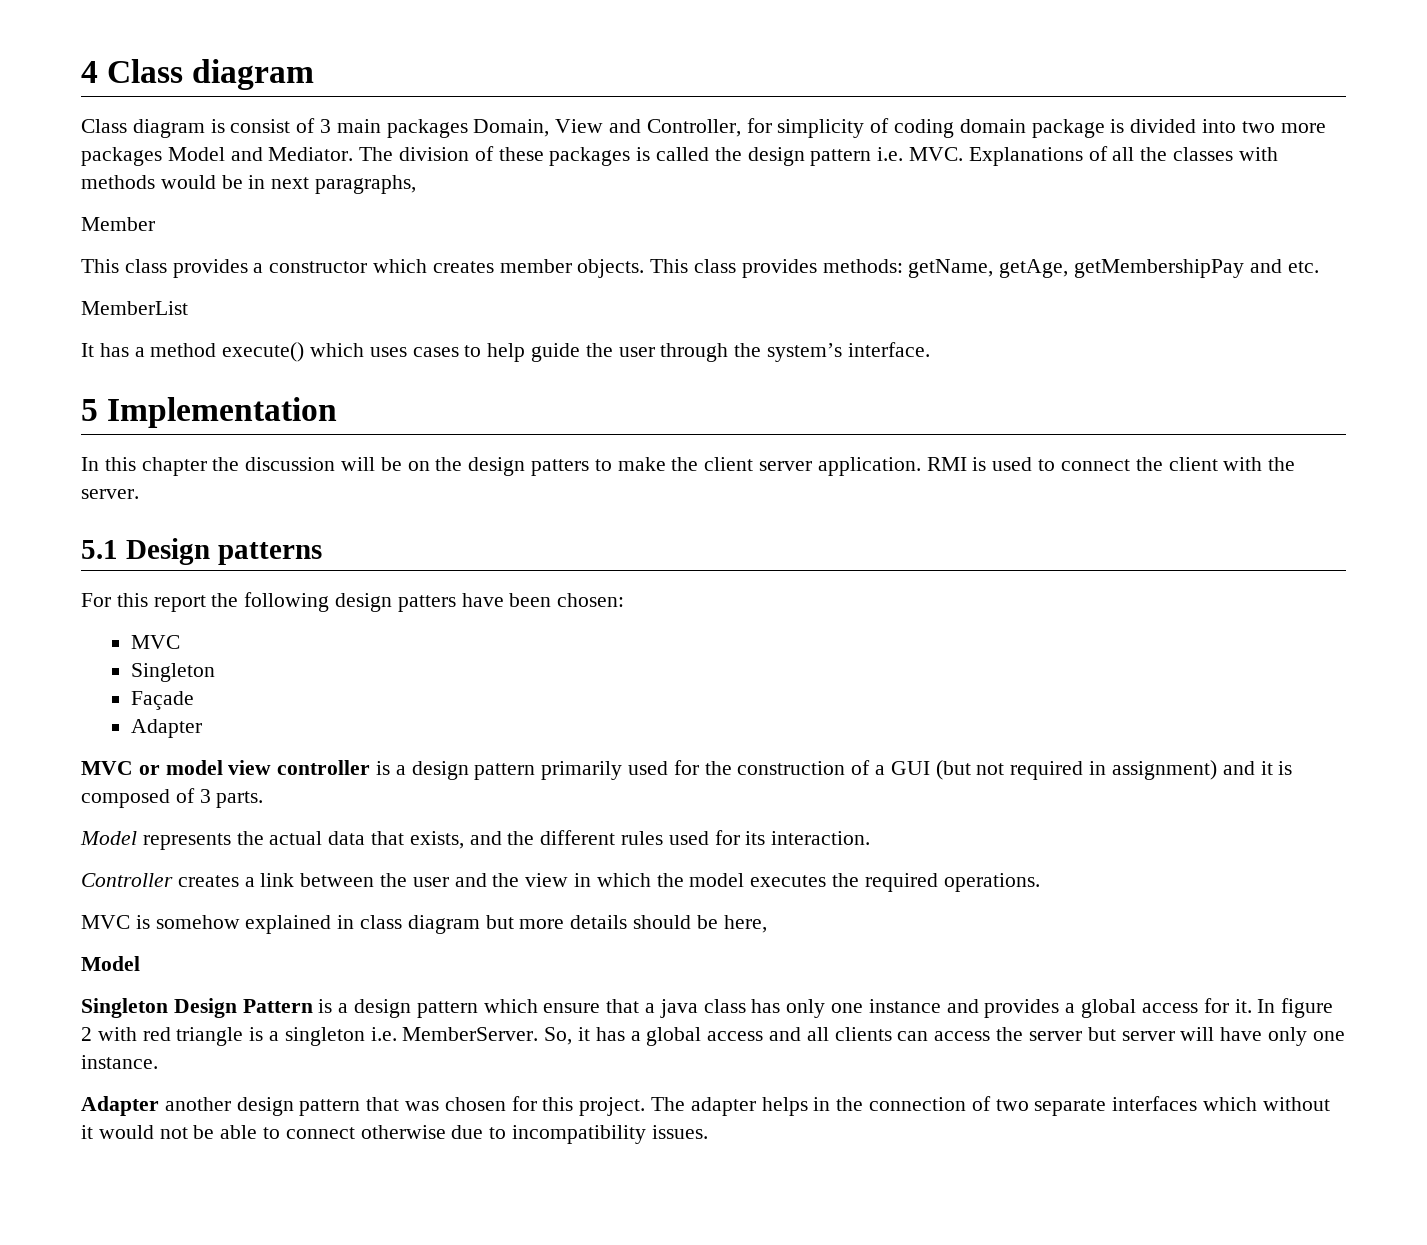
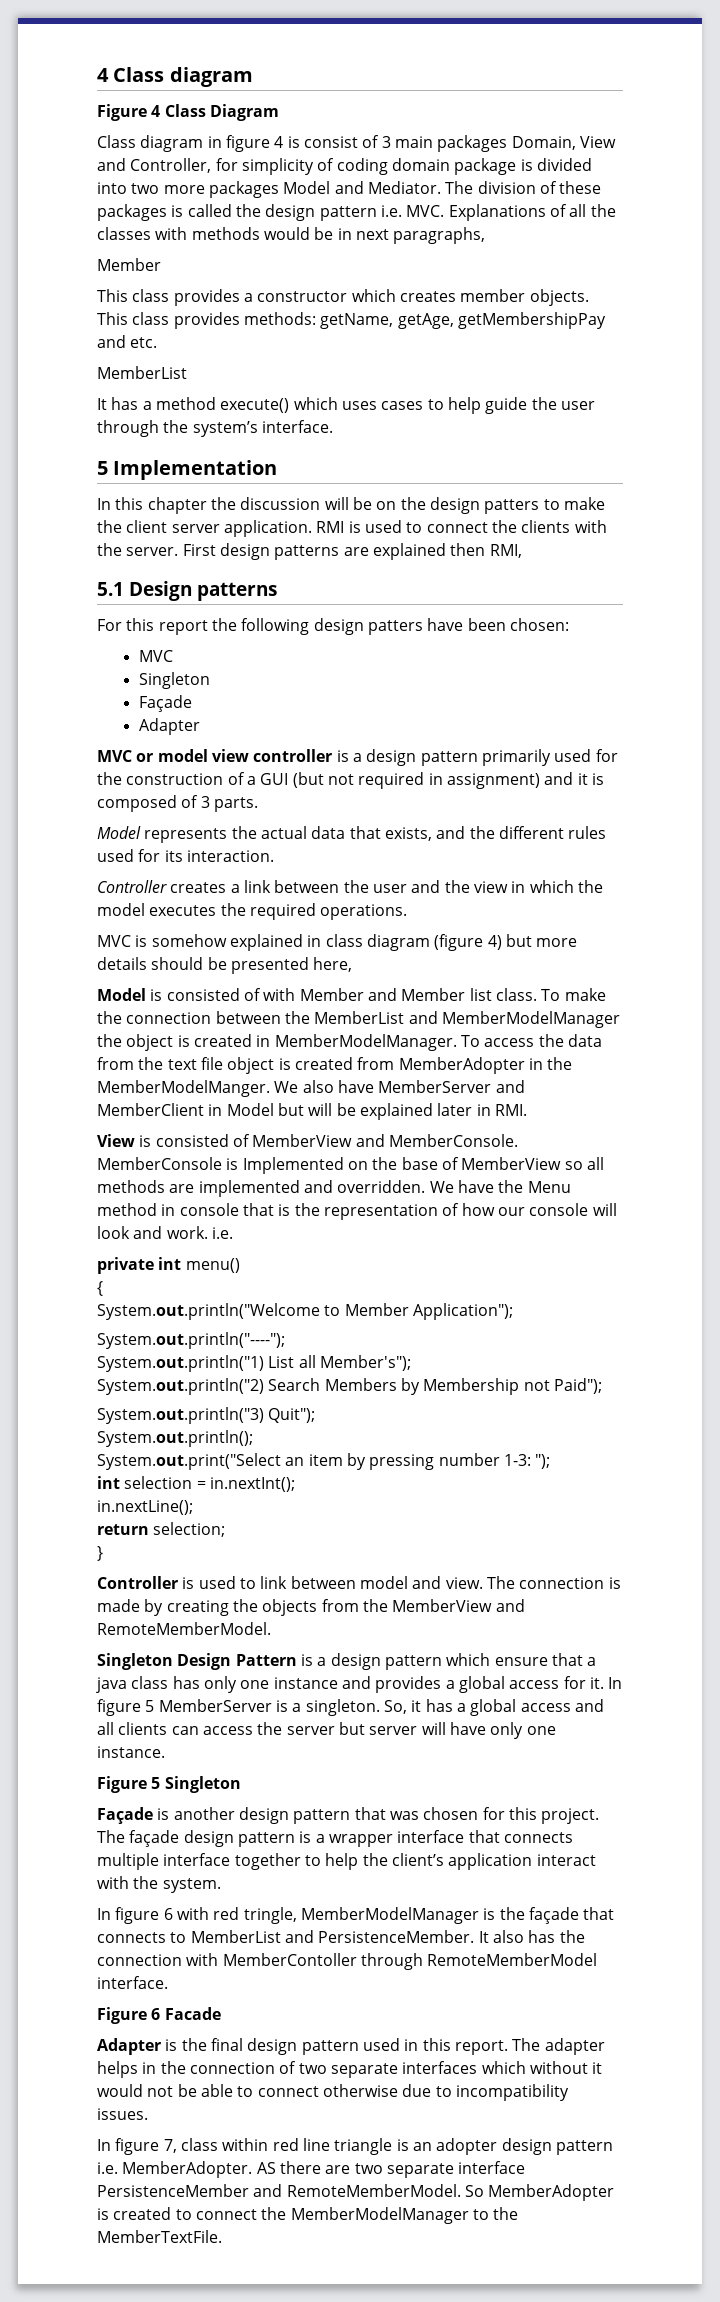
- Class diagram is consist of 3 main packages Domain, View and Controller, for simplicity of coding domain package is divided into two more packages Model and Mediator.
+ Figure 4 Class Diagram
+ Class diagram in figure 4 is consist of 3 main packages Domain, View and Controller, for simplicity of coding domain package is divided into two more packages Model and Mediator.
- RMI is used to connect the client with the server.
+ RMI is used to connect the clients with the server. First design patterns are explained then RMI,
- MVC is somehow explained in class diagram but more details should be here,
- Model
+ MVC is somehow explained in class diagram (figure 4) but more details should be presented here,
+ Model is consisted of with Member and Member list class. To make the connection between the MemberList and MemberModelManager the object is created in MemberModelManager. To access the data from the text file object is created from MemberAdopter in the MemberModelManger. We also have MemberServer and MemberClient in Model but will be explained later in RMI.
+ View is consisted of MemberView and MemberConsole. MemberConsole is Implemented on the base of MemberView so all methods are implemented and overridden. We have the Menu method in console that is the representation of how our console will look and work. i.e.
+ private int menu()
+ {
+ System.out.println("Welcome to Member Application");
+ System.out.println("----");
+ System.out.println("1) List all Member's");
+ System.out.println("2) Search Members by Membership not Paid");
+ System.out.println("3) Quit");
+ System.out.println();
+ System.out.print("Select an item by pressing number 1-3: ");
+ int selection = in.nextInt();
+ in.nextLine();
+ return selection;
+ }
+ Controller is used to link between model and view. The connection is made by creating the objects from the MemberView and RemoteMemberModel.
- In figure 2 with red triangle is a singleton i.e. MemberServer.
+ In figure 5 MemberServer is a singleton.
- Adapter another design pattern that was chosen for this project.
+ Figure 5 Singleton
+ Façade is another design pattern that was chosen for this project.
- The adapter helps in the connection of two separate interfaces which without it would not be able to connect otherwise due to incompatibility issues.
+ The façade design pattern is a wrapper interface that connects multiple interface together to help the client’s application interact with the system.
+ In figure 6 with red tringle, MemberModelManager is the façade that connects to MemberList and PersistenceMember. It also has the connection with MemberContoller through RemoteMemberModel interface.
+ Figure 6 Facade
+ Adapter is the final design pattern used in this report. The adapter helps in the connection of two separate interfaces which without it would not be able to connect otherwise due to incompatibility issues.
+ In figure 7, class within red line triangle is an adopter design pattern i.e. MemberAdopter. AS there are two separate interface PersistenceMember and RemoteMemberModel. So MemberAdopter is created to connect the MemberModelManager to the MemberTextFile.

